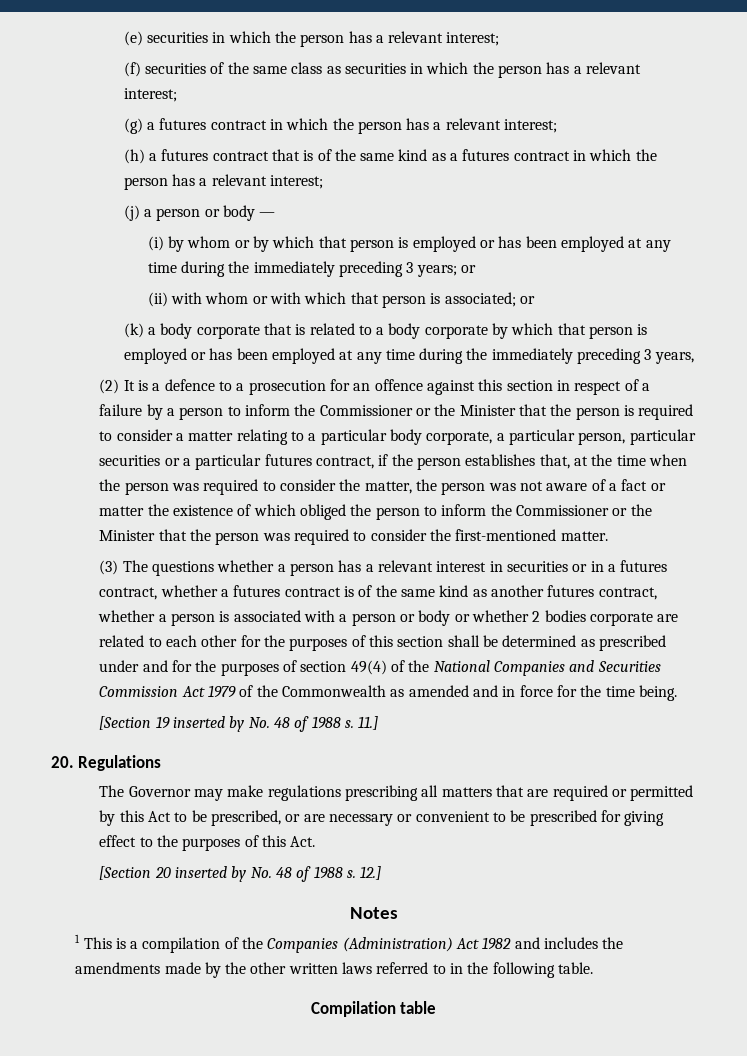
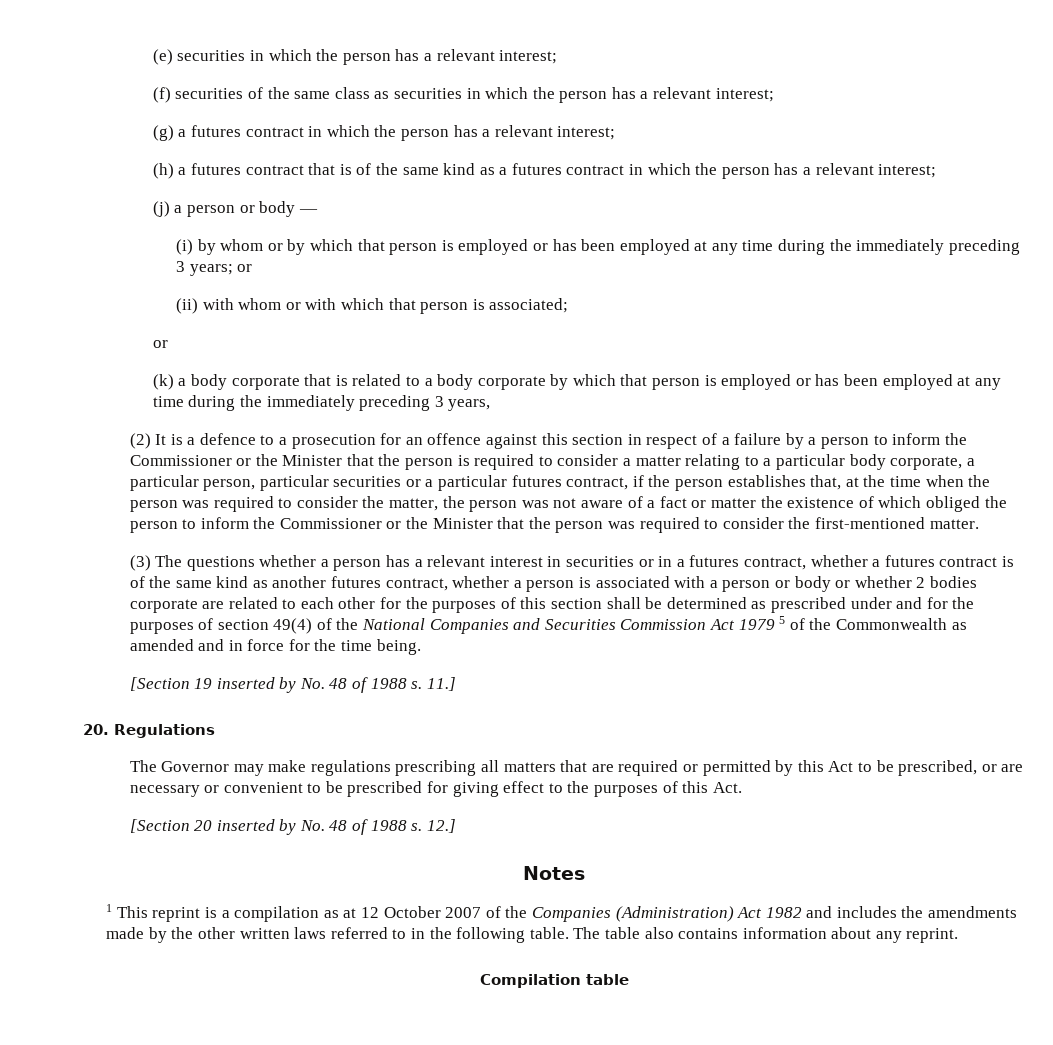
- (ii) with whom or with which that person is associated; or
+ (ii) with whom or with which that person is associated;
+ or
- (3) The questions whether a person has a relevant interest in securities or in a futures contract, whether a futures contract is of the same kind as another futures contract, whether a person is associated with a person or body or whether 2 bodies corporate are related to each other for the purposes of this section shall be determined as prescribed under and for the purposes of section 49(4) of the National Companies and Securities Commission Act 1979 of the Commonwealth as amended and in force for the time being.
+ (3) The questions whether a person has a relevant interest in securities or in a futures contract, whether a futures contract is of the same kind as another futures contract, whether a person is associated with a person or body or whether 2 bodies corporate are related to each other for the purposes of this section shall be determined as prescribed under and for the purposes of section 49(4) of the National Companies and Securities Commission Act 1979 5 of the Commonwealth as amended and in force for the time being.
- 1 This is a compilation of the Companies (Administration) Act 1982 and includes the amendments made by the other written laws referred to in the following table.
+ 1 This reprint is a compilation as at 12 October 2007 of the Companies (Administration) Act 1982 and includes the amendments made by the other written laws referred to in the following table. The table also contains information about any reprint.

